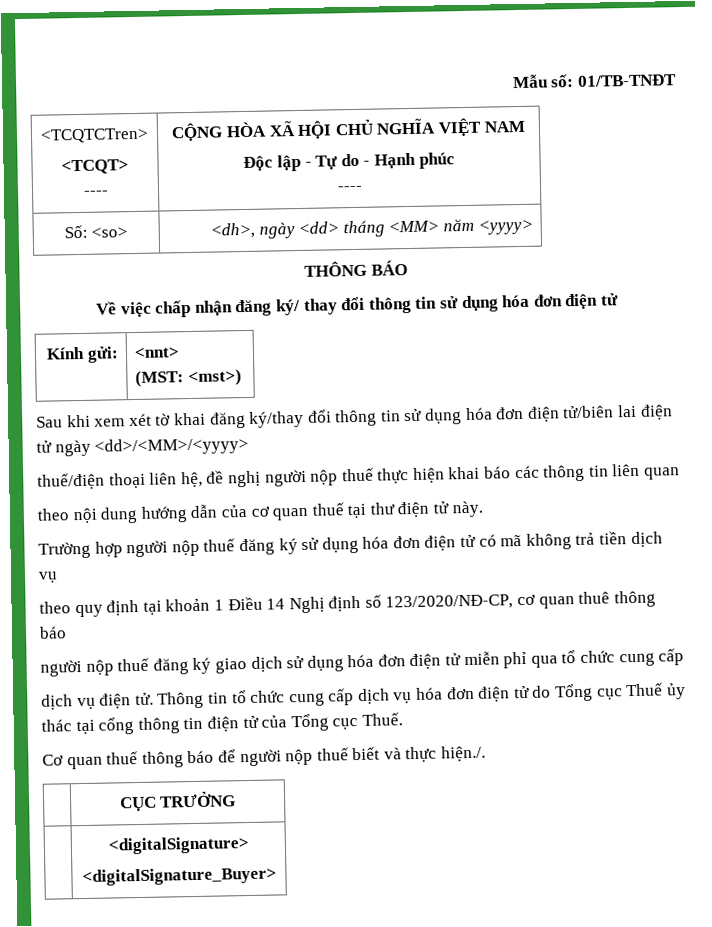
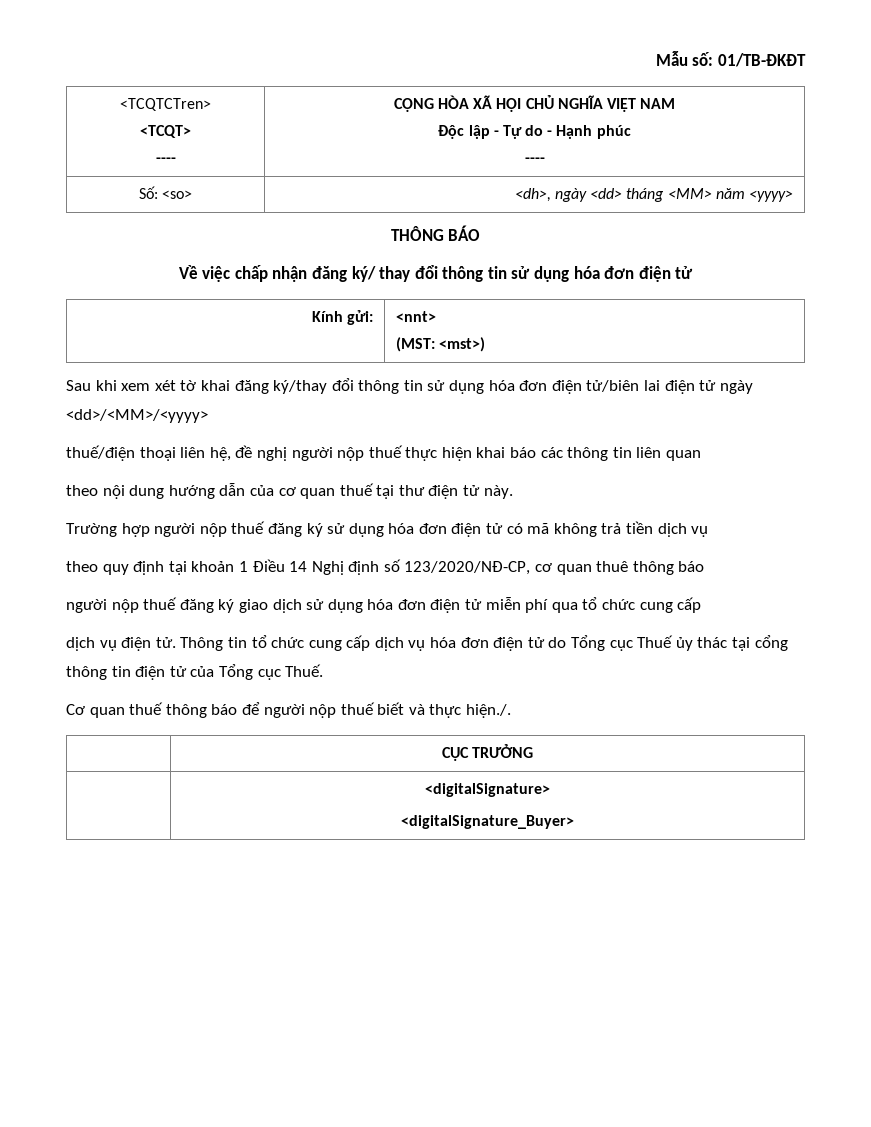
- Mẫu số: 01/TB-TNĐT
+ Mẫu số: 01/TB-ĐKĐT
- người nộp thuế đăng ký giao dịch sử dụng hóa đơn điện tử miễn phỉ qua tổ chức cung cấp
+ người nộp thuế đăng ký giao dịch sử dụng hóa đơn điện tử miễn phí qua tổ chức cung cấp

